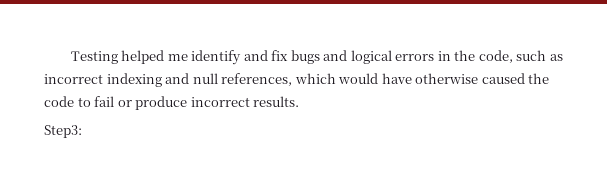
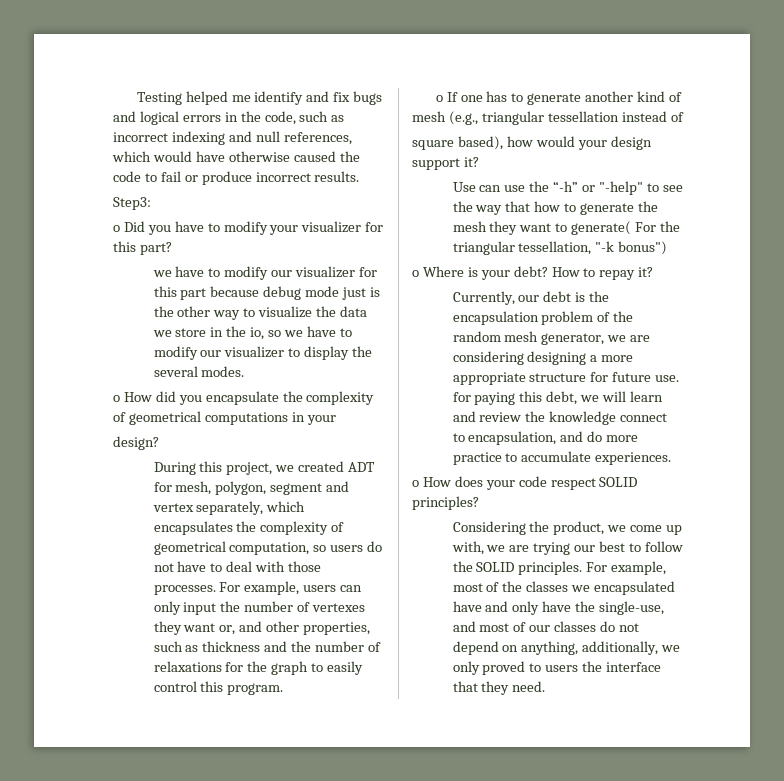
+ o Did you have to modify your visualizer for this part?
+ we have to modify our visualizer for this part because debug mode just is the other way to visualize the data we store in the io, so we have to modify our visualizer to display the several modes.
+ o How did you encapsulate the complexity of geometrical computations in your
+ design?
+ During this project, we created ADT for mesh, polygon, segment and vertex separately, which encapsulates the complexity of geometrical computation, so users do not have to deal with those processes. For example, users can only input the number of vertexes they want or, and other properties, such as thickness and the number of relaxations for the graph to easily control this program.
+ o If one has to generate another kind of mesh (e.g., triangular tessellation instead of
+ square based), how would your design support it?
+ Use can use the “-h” or "-help" to see the way that how to generate the mesh they want to generate( For the triangular tessellation, "-k bonus")
+ o Where is your debt? How to repay it?
+ Currently, our debt is the encapsulation problem of the random mesh generator, we are considering designing a more appropriate structure for future use. for paying this debt, we will learn and review the knowledge connect to encapsulation, and do more practice to accumulate experiences.
+ o How does your code respect SOLID principles?
+ Considering the product, we come up with, we are trying our best to follow the SOLID principles. For example, most of the classes we encapsulated have and only have the single-use, and most of our classes do not depend on anything, additionally, we only proved to users the interface that they need.

